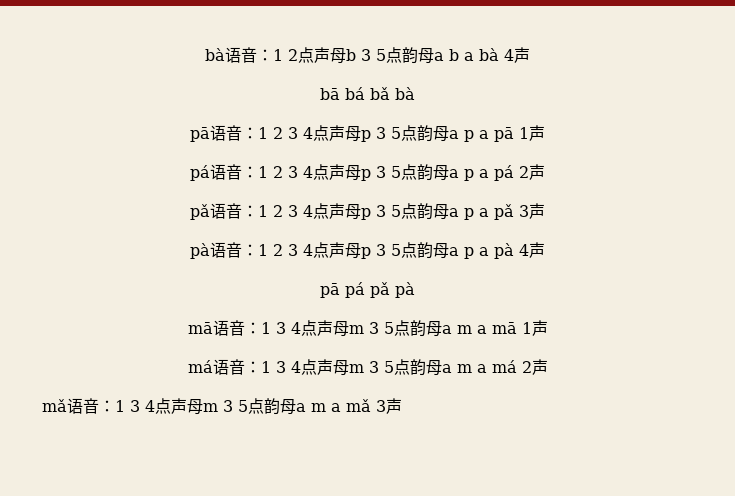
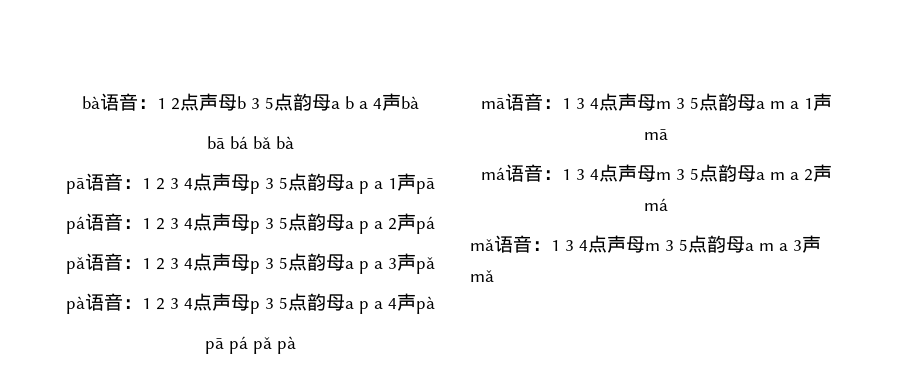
- bà语音：1 2点声母b 3 5点韵母a b a bà 4声
+ bà语音：1 2点声母b 3 5点韵母a b a 4声bà
- pā语音：1 2 3 4点声母p 3 5点韵母a p a pā 1声
+ pā语音：1 2 3 4点声母p 3 5点韵母a p a 1声pā
- pá语音：1 2 3 4点声母p 3 5点韵母a p a pá 2声
+ pá语音：1 2 3 4点声母p 3 5点韵母a p a 2声pá
- pǎ语音：1 2 3 4点声母p 3 5点韵母a p a pǎ 3声
+ pǎ语音：1 2 3 4点声母p 3 5点韵母a p a 3声pǎ
- pà语音：1 2 3 4点声母p 3 5点韵母a p a pà 4声
+ pà语音：1 2 3 4点声母p 3 5点韵母a p a 4声pà
- mā语音：1 3 4点声母m 3 5点韵母a m a mā 1声
+ mā语音：1 3 4点声母m 3 5点韵母a m a 1声mā
- má语音：1 3 4点声母m 3 5点韵母a m a má 2声
+ má语音：1 3 4点声母m 3 5点韵母a m a 2声má
- mǎ语音：1 3 4点声母m 3 5点韵母a m a mǎ 3声
+ mǎ语音：1 3 4点声母m 3 5点韵母a m a 3声mǎ

